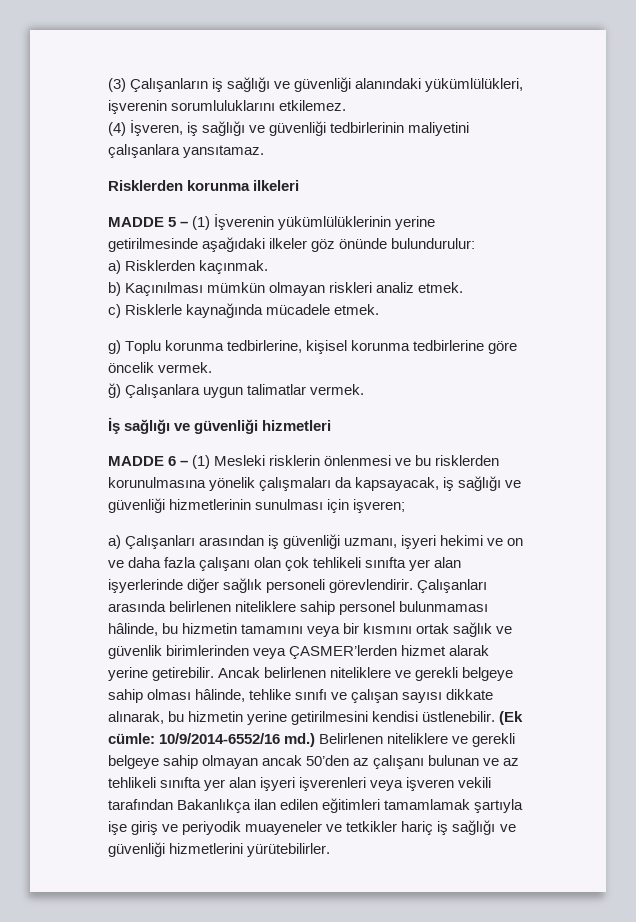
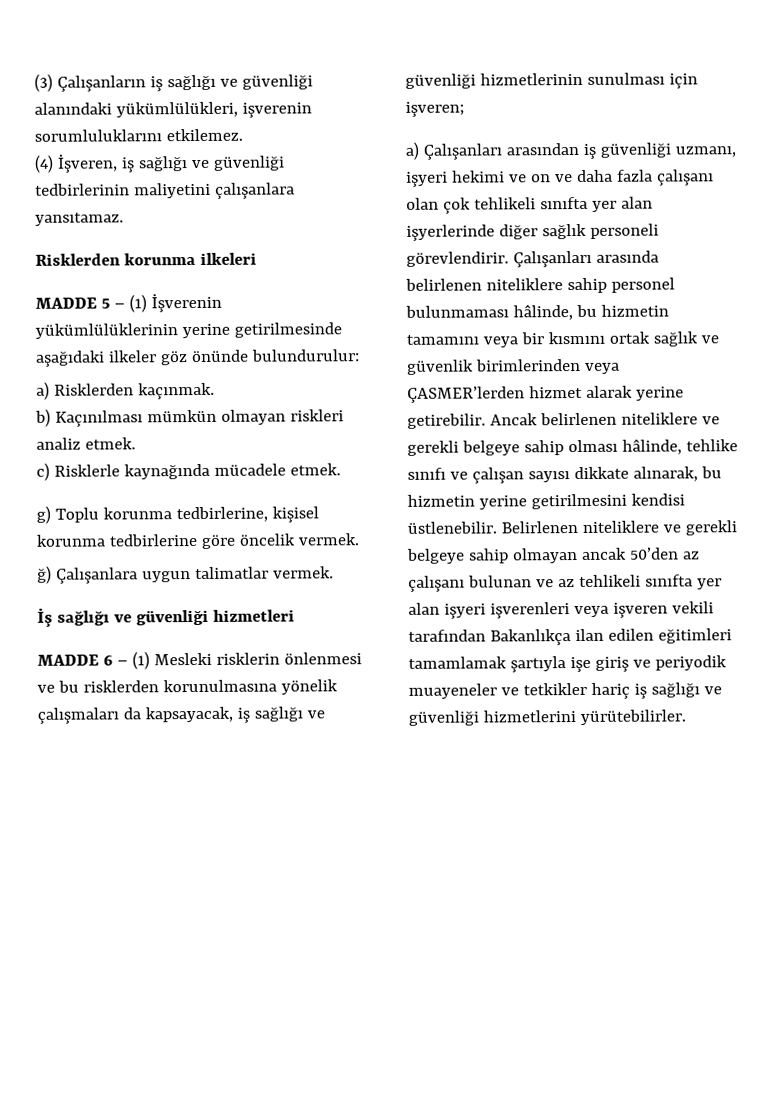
- (Ek cümle: 10/9/2014-6552/16 md.)

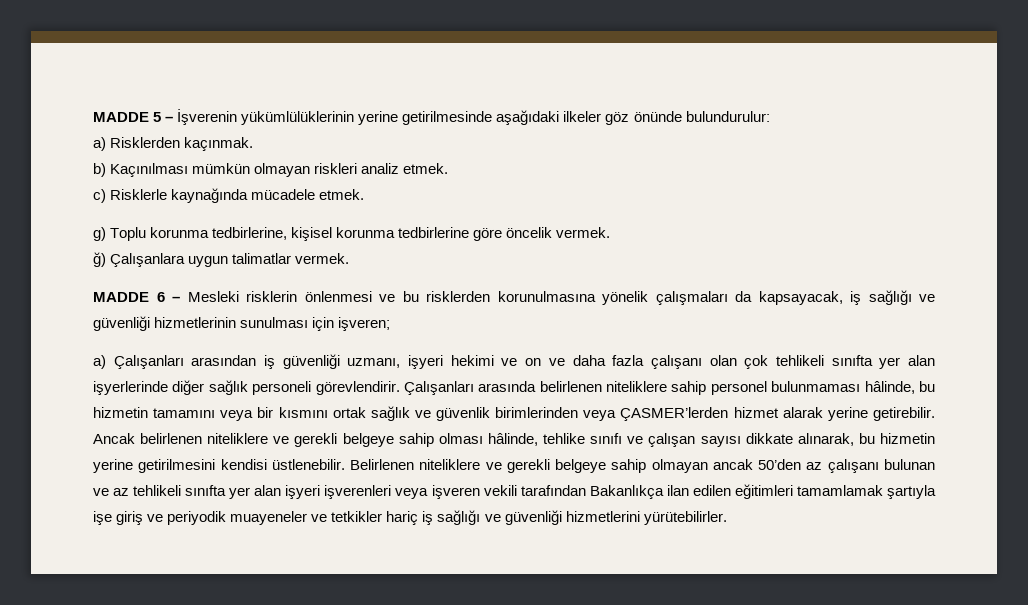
- (3) Çalışanların iş sağlığı ve güvenliği alanındaki yükümlülükleri, işverenin sorumluluklarını etkilemez.
- (4) İşveren, iş sağlığı ve güvenliği tedbirlerinin maliyetini çalışanlara yansıtamaz.
- Risklerden korunma ilkeleri
- MADDE 5 – (1) İşverenin yükümlülüklerinin yerine getirilmesinde aşağıdaki ilkeler göz önünde bulundurulur:
+ MADDE 5 – İşverenin yükümlülüklerinin yerine getirilmesinde aşağıdaki ilkeler göz önünde bulundurulur:
- İş sağlığı ve güvenliği hizmetleri
- MADDE 6 – (1) Mesleki risklerin önlenmesi ve bu risklerden korunulmasına yönelik çalışmaları da kapsayacak, iş sağlığı ve güvenliği hizmetlerinin sunulması için işveren;
+ MADDE 6 – Mesleki risklerin önlenmesi ve bu risklerden korunulmasına yönelik çalışmaları da kapsayacak, iş sağlığı ve güvenliği hizmetlerinin sunulması için işveren;

